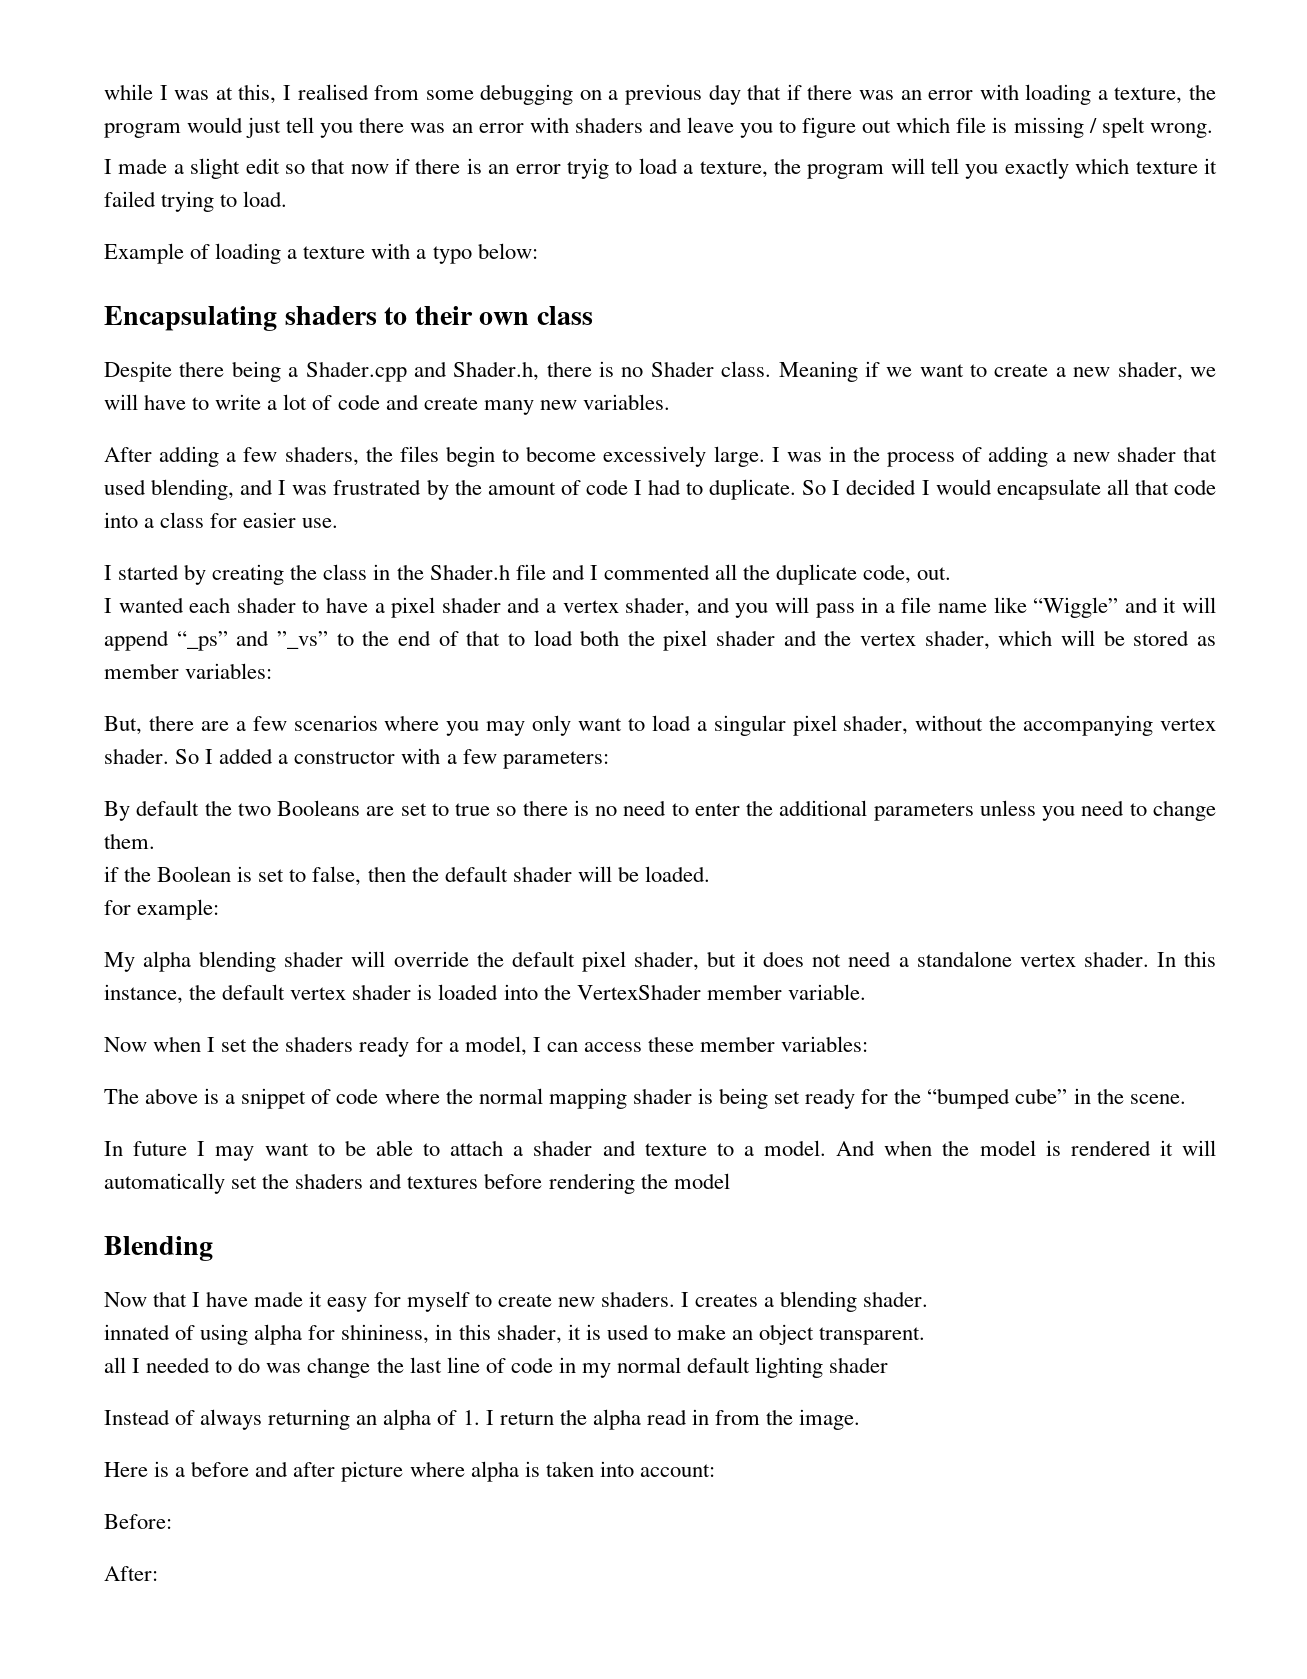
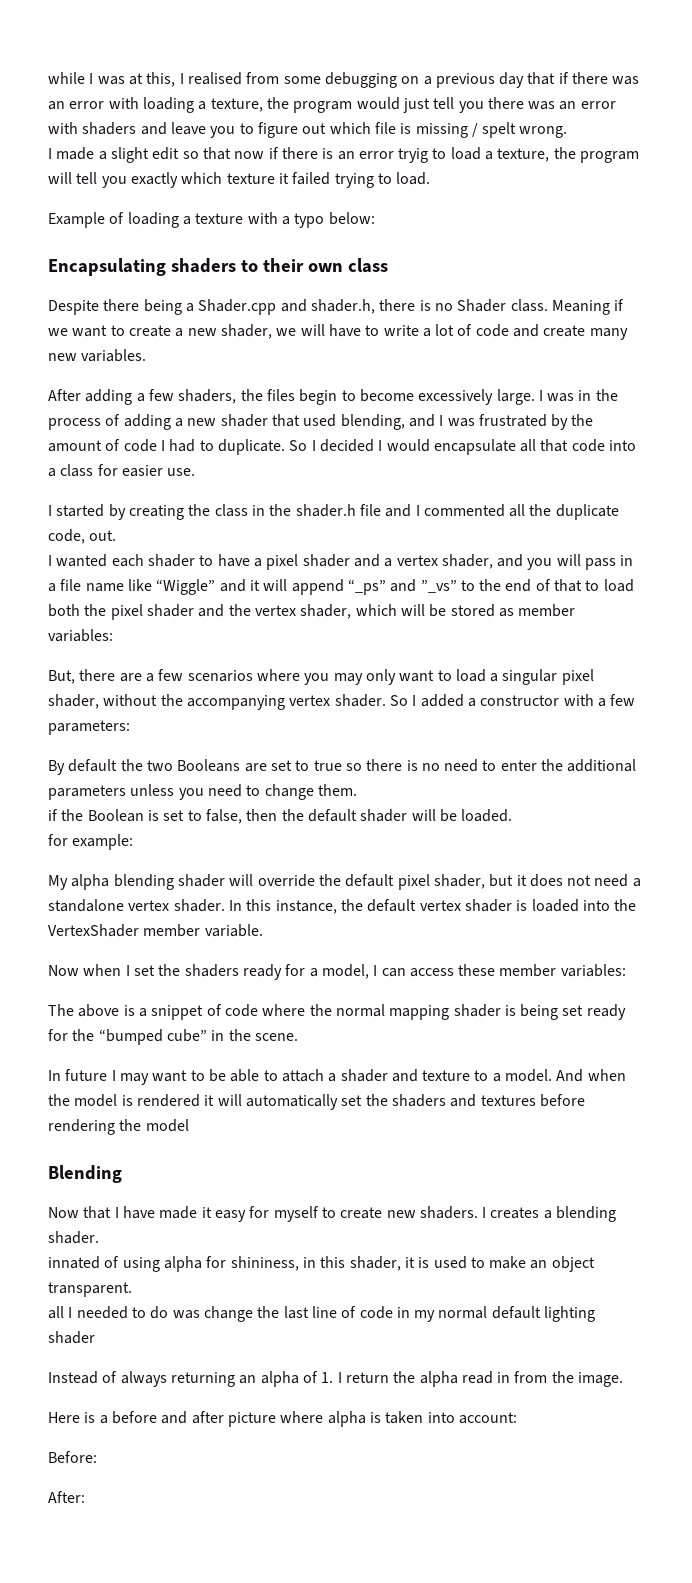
- Despite there being a Shader.cpp and Shader.h, there is no Shader class.
+ Despite there being a Shader.cpp and shader.h, there is no Shader class.
- I started by creating the class in the Shader.h file and I commented all the duplicate code, out.
+ I started by creating the class in the shader.h file and I commented all the duplicate code, out.

